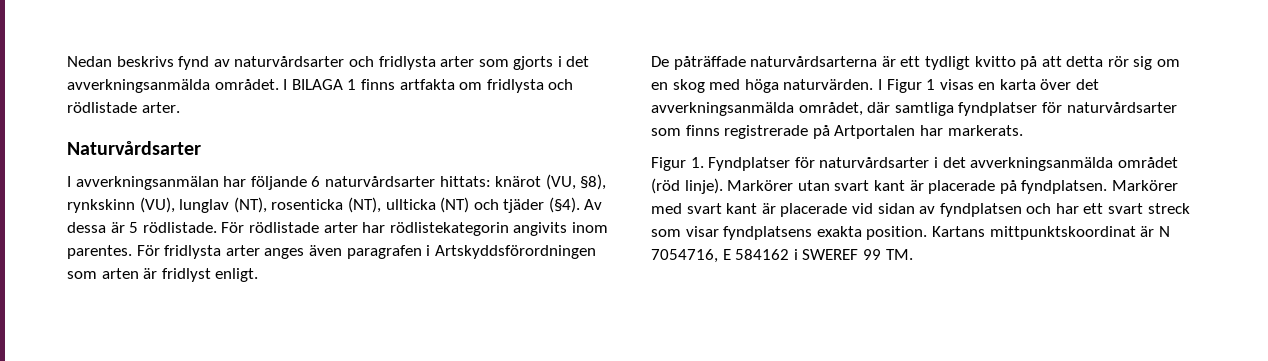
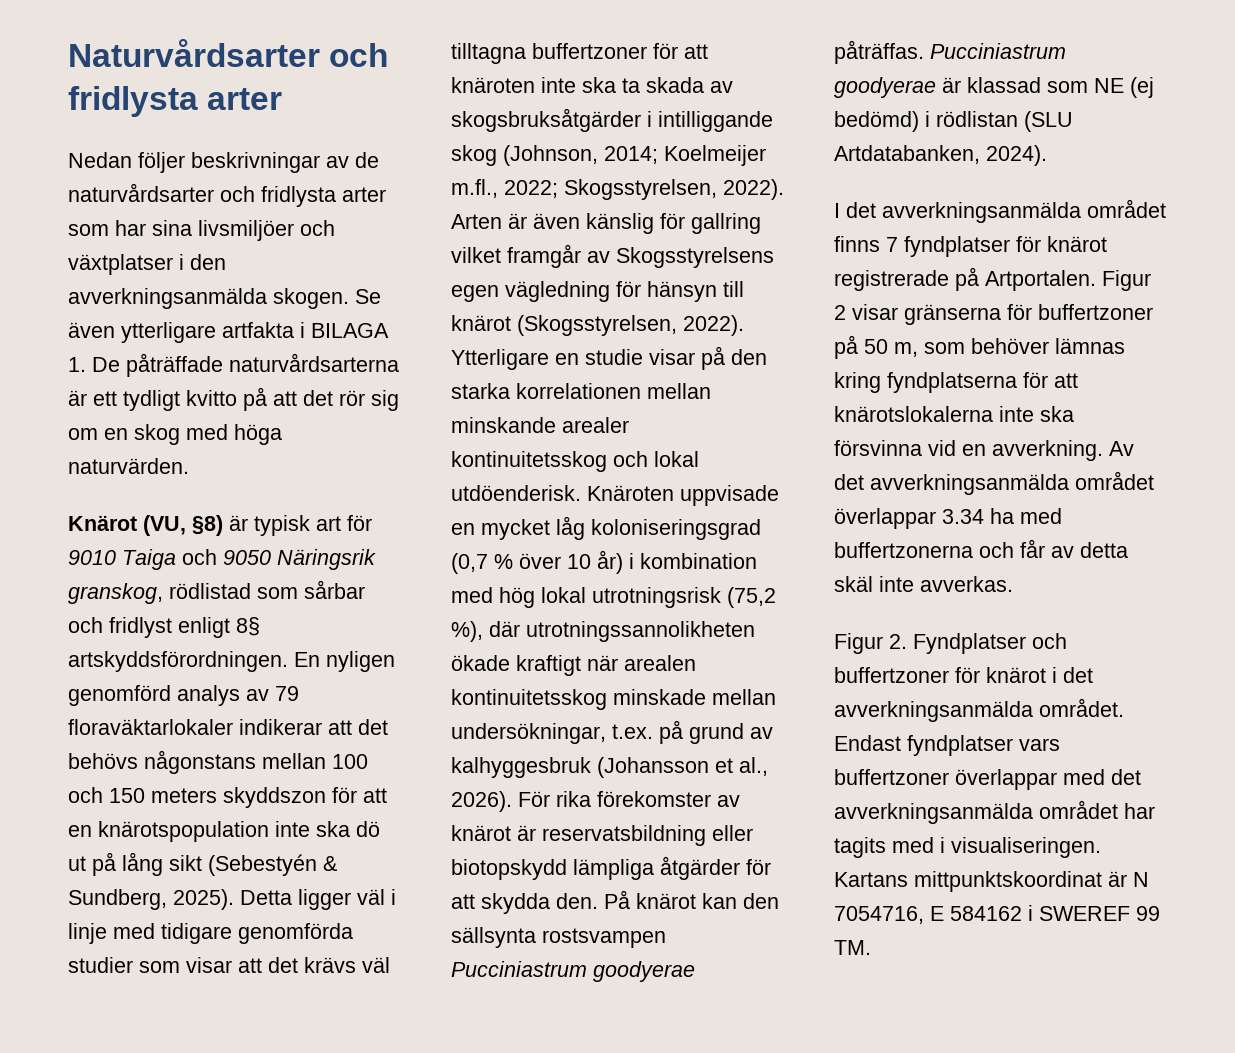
- Nedan beskrivs fynd av naturvårdsarter och fridlysta arter som gjorts i det avverkningsanmälda området. I BILAGA 1 finns artfakta om fridlysta och rödlistade arter.
- Naturvårdsarter
- I avverkningsanmälan har följande 6 naturvårdsarter hittats: knärot (VU, §8), rynkskinn (VU), lunglav (NT), rosenticka (NT), ullticka (NT) och tjäder (§4). Av dessa är 5 rödlistade. För rödlistade arter har rödlistekategorin angivits inom parentes. För fridlysta arter anges även paragrafen i Artskyddsförordningen som arten är fridlyst enligt.
- De påträffade naturvårdsarterna är ett tydligt kvitto på att detta rör sig om en skog med höga naturvärden. I Figur 1 visas en karta över det avverkningsanmälda området, där samtliga fyndplatser för naturvårdsarter som finns registrerade på Artportalen har markerats.
- Figur 1. Fyndplatser för naturvårdsarter i det avverkningsanmälda området (röd linje). Markörer utan svart kant är placerade på fyndplatsen. Markörer med svart kant är placerade vid sidan av fyndplatsen och har ett svart streck som visar fyndplatsens exakta position.
+ Naturvårdsarter och fridlysta arter
+ Nedan följer beskrivningar av de naturvårdsarter och fridlysta arter som har sina livsmiljöer och växtplatser i den avverkningsanmälda skogen. Se även ytterligare artfakta i BILAGA 1. De påträffade naturvårdsarterna är ett tydligt kvitto på att det rör sig om en skog med höga naturvärden.
+ Knärot (VU, §8) är typisk art för 9010 Taiga och 9050 Näringsrik granskog, rödlistad som sårbar och fridlyst enligt 8§ artskyddsförordningen. En nyligen genomförd analys av 79 floraväktarlokaler indikerar att det behövs någonstans mellan 100 och 150 meters skyddszon för att en knärotspopulation inte ska dö ut på lång sikt (Sebestyén & Sundberg, 2025). Detta ligger väl i linje med tidigare genomförda studier som visar att det krävs väl tilltagna buffertzoner för att knäroten inte ska ta skada av skogsbruksåtgärder i intilliggande skog (Johnson, 2014; Koelmeijer m.fl., 2022; Skogsstyrelsen, 2022). Arten är även känslig för gallring vilket framgår av Skogsstyrelsens egen vägledning för hänsyn till knärot (Skogsstyrelsen, 2022). Ytterligare en studie visar på den starka korrelationen mellan minskande arealer kontinuitetsskog och lokal utdöenderisk. Knäroten uppvisade en mycket låg koloniseringsgrad (0,7 % över 10 år) i kombination med hög lokal utrotningsrisk (75,2 %), där utrotningssannolikheten ökade kraftigt när arealen kontinuitetsskog minskade mellan undersökningar, t.ex. på grund av kalhyggesbruk (Johansson et al., 2026). För rika förekomster av knärot är reservatsbildning eller biotopskydd lämpliga åtgärder för att skydda den. På knärot kan den sällsynta rostsvampen Pucciniastrum goodyerae påträffas. Pucciniastrum goodyerae är klassad som NE (ej bedömd) i rödlistan (SLU Artdatabanken, 2024).
+ I det avverkningsanmälda området finns 7 fyndplatser för knärot registrerade på Artportalen. Figur 2 visar gränserna för buffertzoner på 50 m, som behöver lämnas kring fyndplatserna för att knärotslokalerna inte ska försvinna vid en avverkning. Av det avverkningsanmälda området överlappar 3.34 ha med buffertzonerna och får av detta skäl inte avverkas.
+ Figur 2. Fyndplatser och buffertzoner för knärot i det avverkningsanmälda området. Endast fyndplatser vars buffertzoner överlappar med det avverkningsanmälda området har tagits med i visualiseringen.

